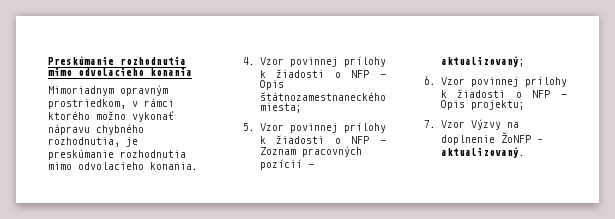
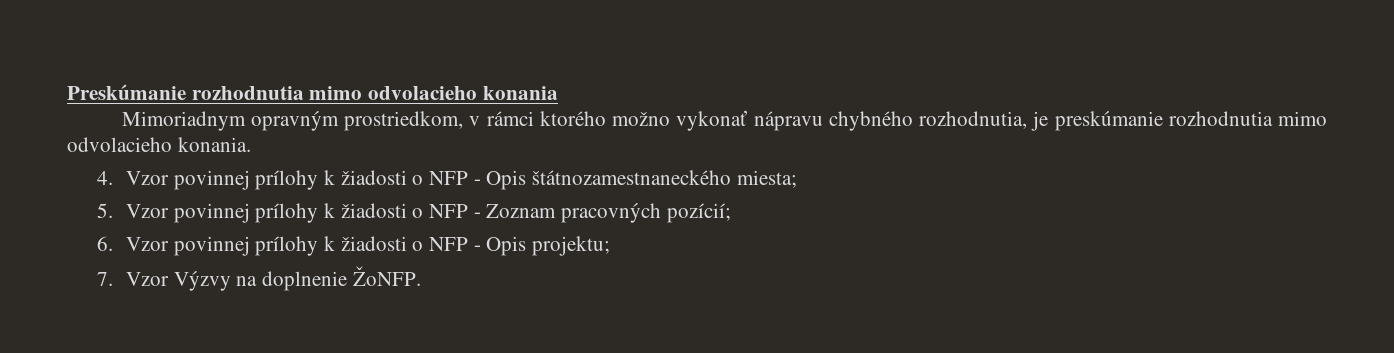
- 5. Vzor povinnej prílohy k žiadosti o NFP - Zoznam pracovných pozícií - aktualizovaný;
+ 5. Vzor povinnej prílohy k žiadosti o NFP - Zoznam pracovných pozícií;
- 7. Vzor Výzvy na doplnenie ŽoNFP – aktualizovaný.
+ 7. Vzor Výzvy na doplnenie ŽoNFP.

